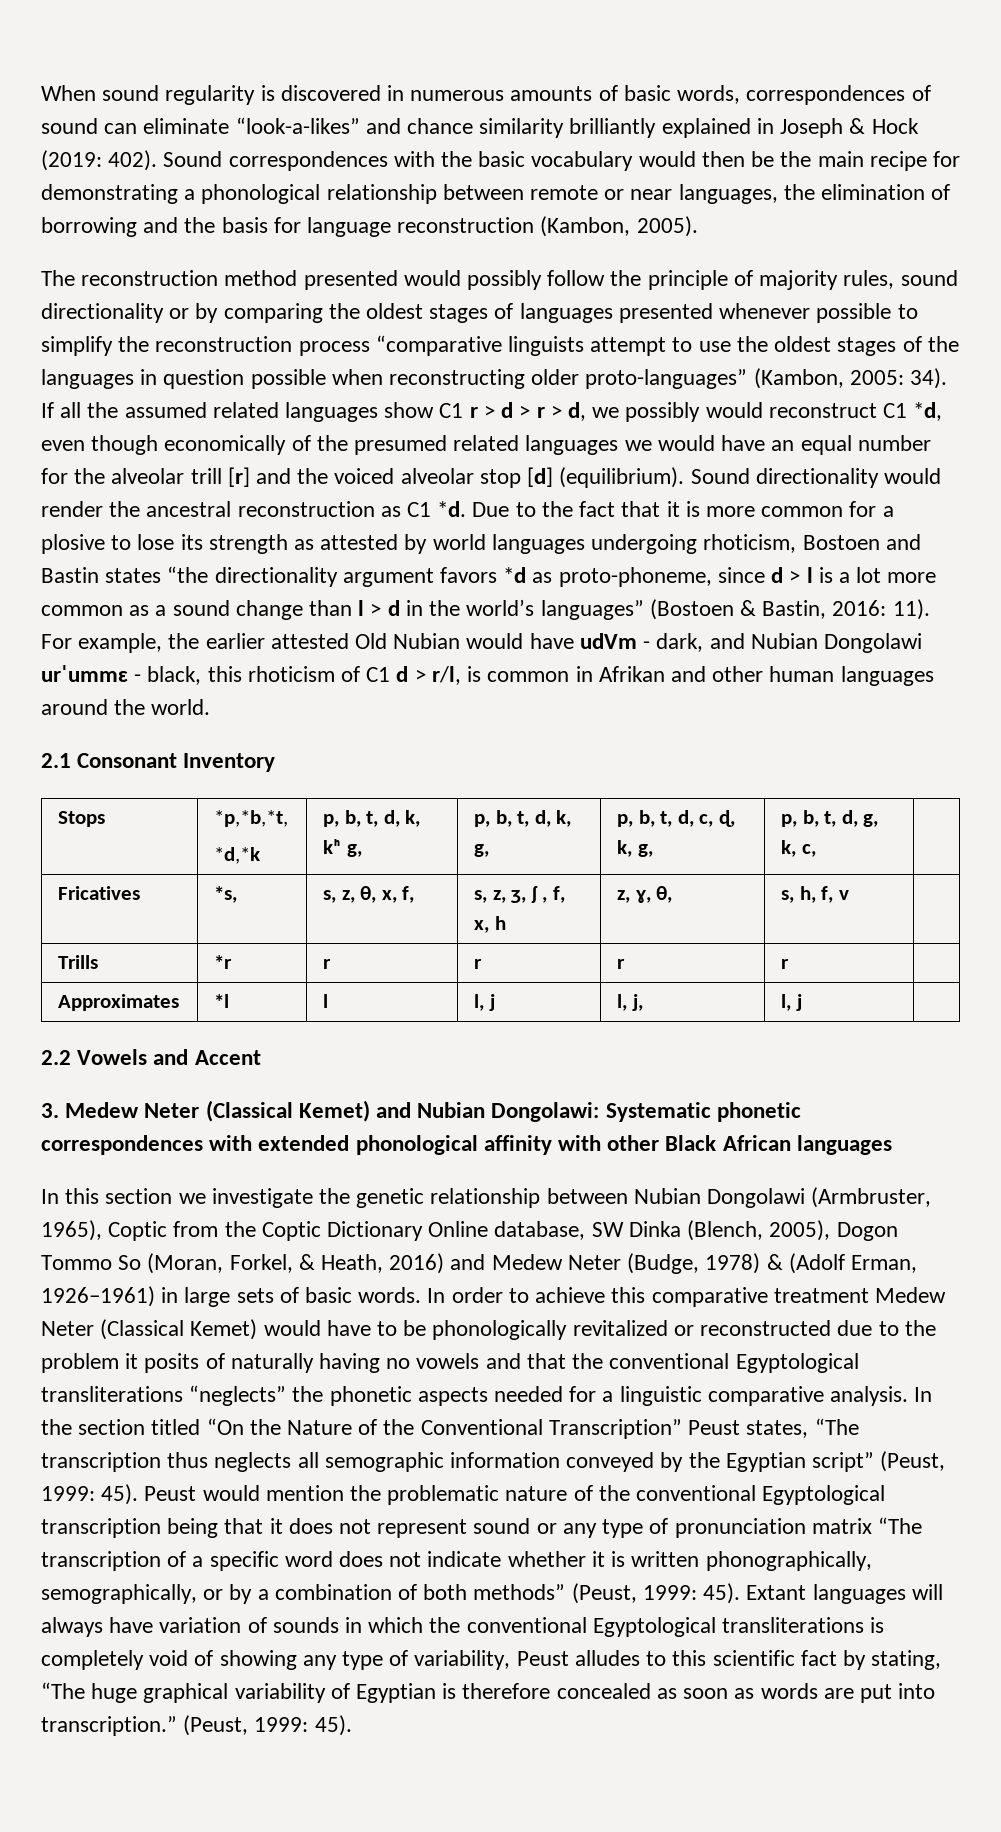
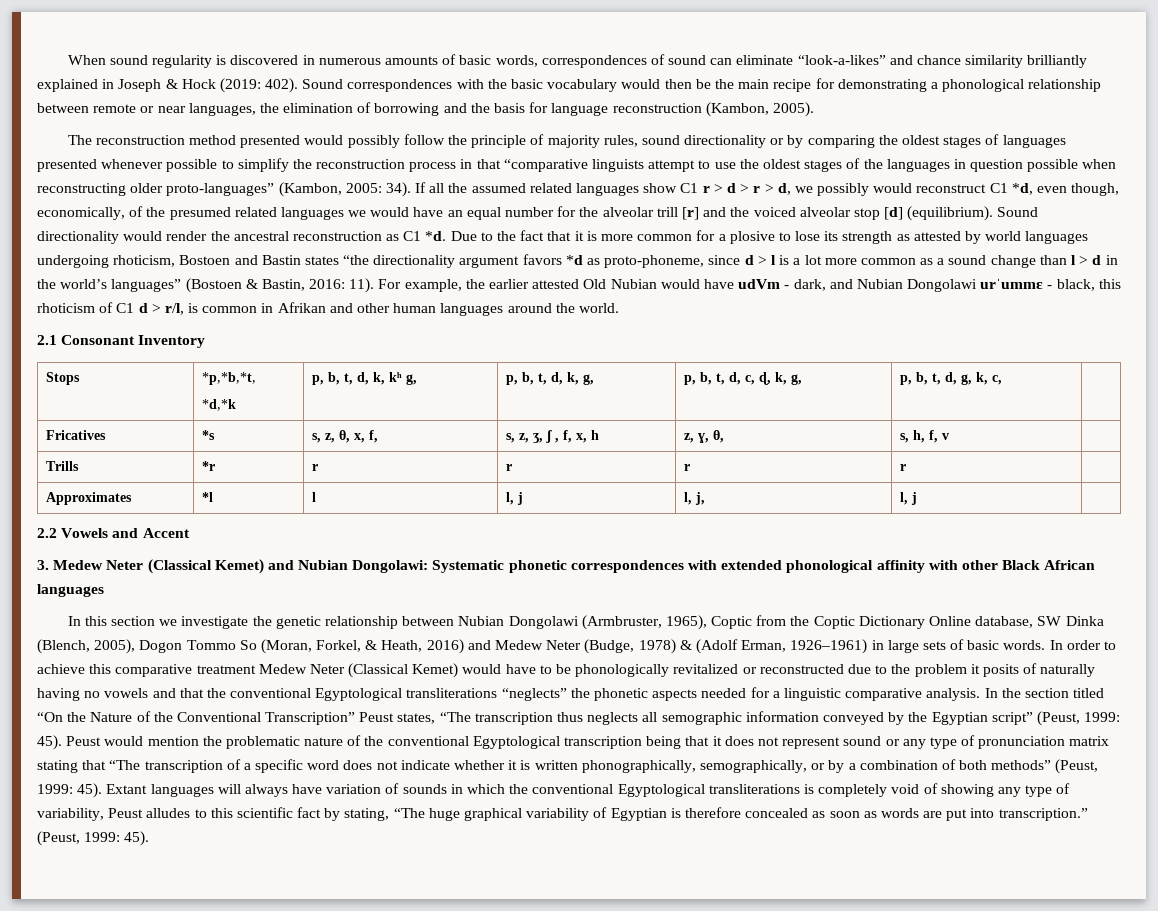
- The reconstruction method presented would possibly follow the principle of majority rules, sound directionality or by comparing the oldest stages of languages presented whenever possible to simplify the reconstruction process “comparative linguists attempt to use the oldest stages of the languages in question possible when reconstructing older proto-languages” (Kambon, 2005: 34).
+ The reconstruction method presented would possibly follow the principle of majority rules, sound directionality or by comparing the oldest stages of languages presented whenever possible to simplify the reconstruction process in that “comparative linguists attempt to use the oldest stages of the languages in question possible when reconstructing older proto-languages” (Kambon, 2005: 34).
- If all the assumed related languages show C1 r > d > r > d, we possibly would reconstruct C1 *d, even though economically of the presumed related languages we would have an equal number for the alveolar trill [r] and the voiced alveolar stop [d] (equilibrium).
+ If all the assumed related languages show C1 r > d > r > d, we possibly would reconstruct C1 *d, even though, economically, of the presumed related languages we would have an equal number for the alveolar trill [r] and the voiced alveolar stop [d] (equilibrium).
- Fricatives | *s, | s, z, θ, x, f, | s, z, ʒ, ʃ , f, x, h | z, ɣ, θ, | s, h, f, v |
+ Fricatives | *s | s, z, θ, x, f, | s, z, ʒ, ʃ , f, x, h | z, ɣ, θ, | s, h, f, v |
- Peust would mention the problematic nature of the conventional Egyptological transcription being that it does not represent sound or any type of pronunciation matrix “The transcription of a specific word does not indicate whether it is written phonographically, semographically, or by a combination of both methods” (Peust, 1999: 45).
+ Peust would mention the problematic nature of the conventional Egyptological transcription being that it does not represent sound or any type of pronunciation matrix stating that “The transcription of a specific word does not indicate whether it is written phonographically, semographically, or by a combination of both methods” (Peust, 1999: 45).

